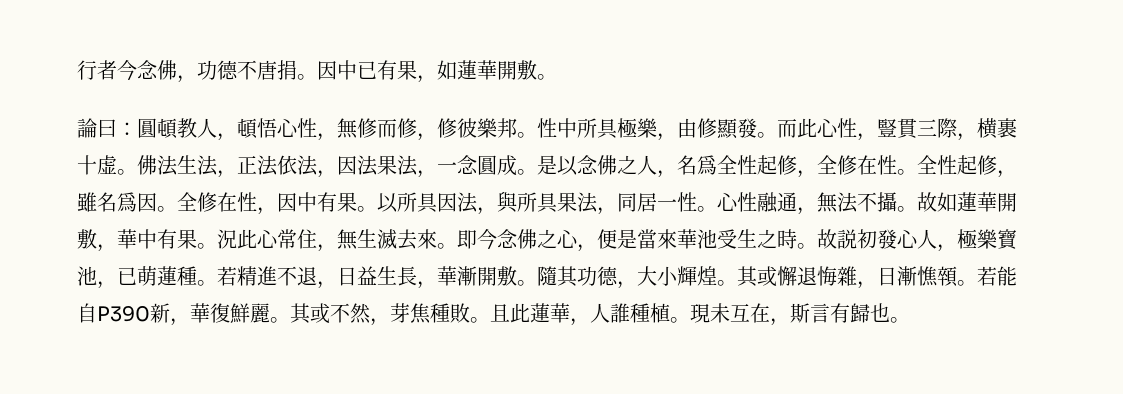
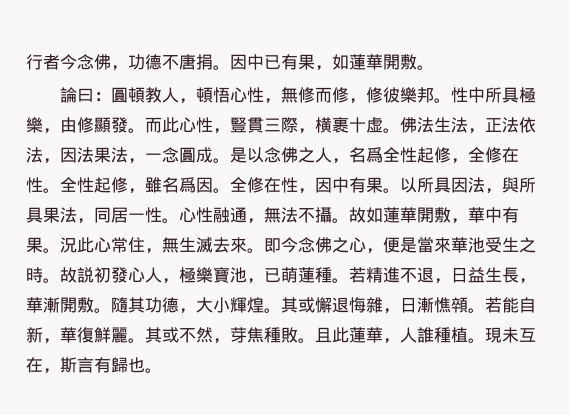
- 若能自P390新，華復鮮麗。
+ 若能自新，華復鮮麗。

